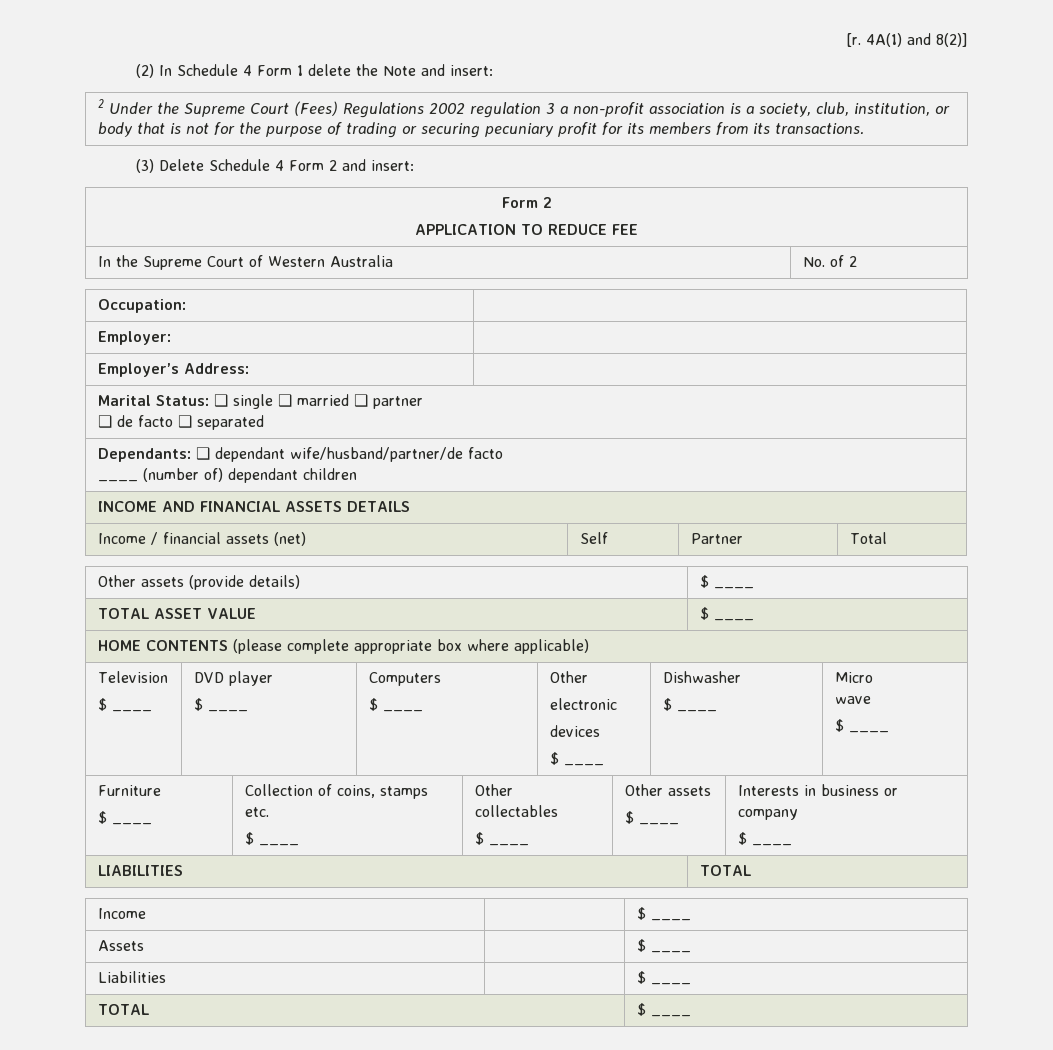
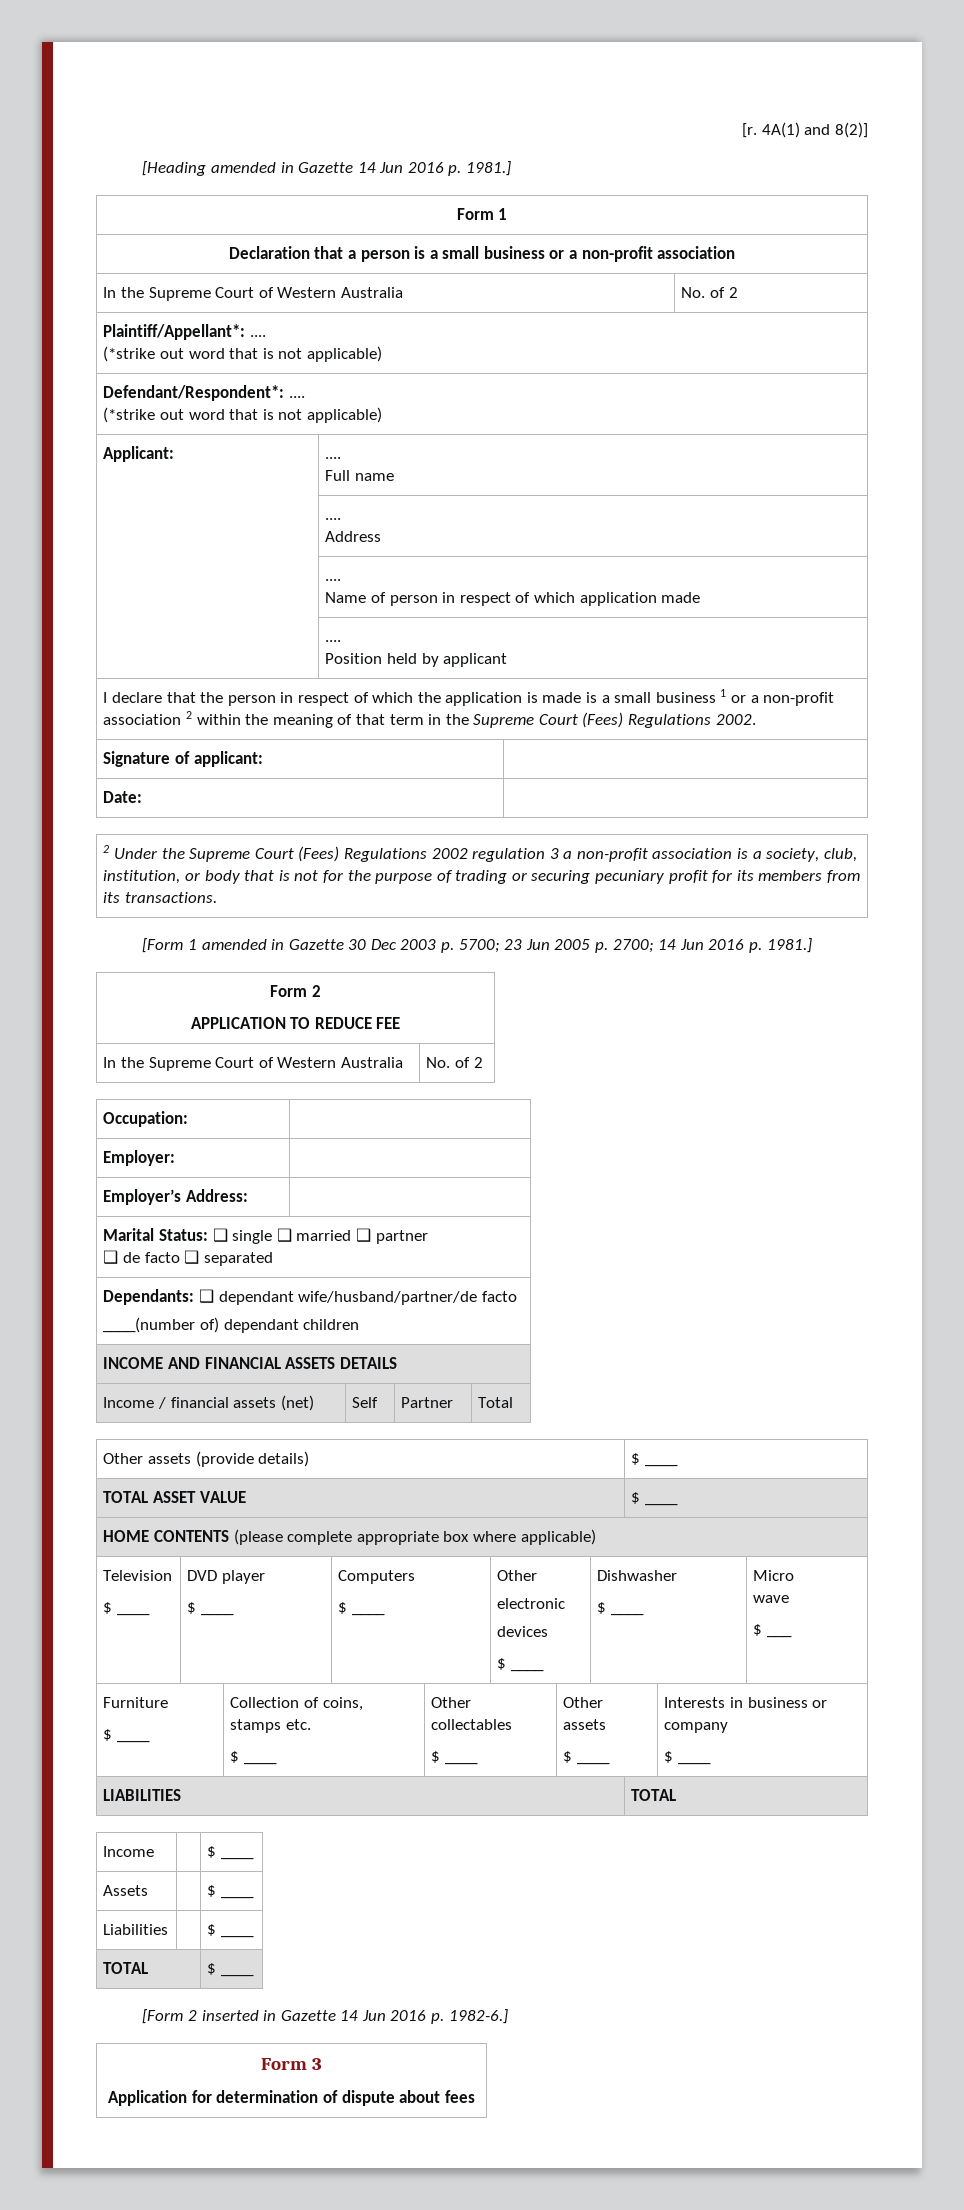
- (2) In Schedule 4 Form 1 delete the Note and insert:
+ [Heading amended in Gazette 14 Jun 2016 p. 1981.]
+ Form 1
+ Declaration that a person is a small business or a non-profit association
+ In the Supreme Court of Western Australia | No. of 2
+ Plaintiff/Appellant*: ....
+ (*strike out word that is not applicable)
+ Defendant/Respondent*: ....
+ (*strike out word that is not applicable)
+ Applicant: | ....
+ Full name
+ | ....
+ Address
+ | ....
+ Name of person in respect of which application made
+ | ....
+ Position held by applicant
+ I declare that the person in respect of which the application is made is a small business 1 or a non-profit association 2 within the meaning of that term in the Supreme Court (Fees) Regulations 2002.
+ Signature of applicant: |
+ Date: |
- (3) Delete Schedule 4 Form 2 and insert:
+ [Form 1 amended in Gazette 30 Dec 2003 p. 5700; 23 Jun 2005 p. 2700; 14 Jun 2016 p. 1981.]
  Dependants: ❑ dependant wife/husband/partner/de facto
- ____ (number of) dependant children
+ ____(number of) dependant children
  Television
  $ ____ | DVD player
  $ ____ | Computers
  $ ____ | Other
  electronic
  devices
  $ ____ | Dishwasher
  $ ____ | Micro
  wave
- $ ____
+ $ ___
+ [Form 2 inserted in Gazette 14 Jun 2016 p. 1982-6.]
+ Form 3
+ Application for determination of dispute about fees

